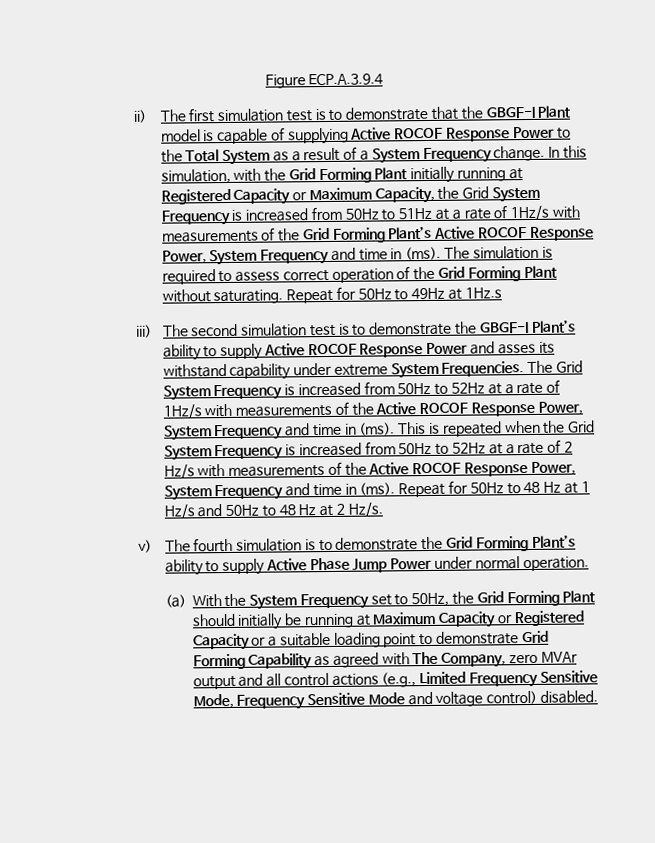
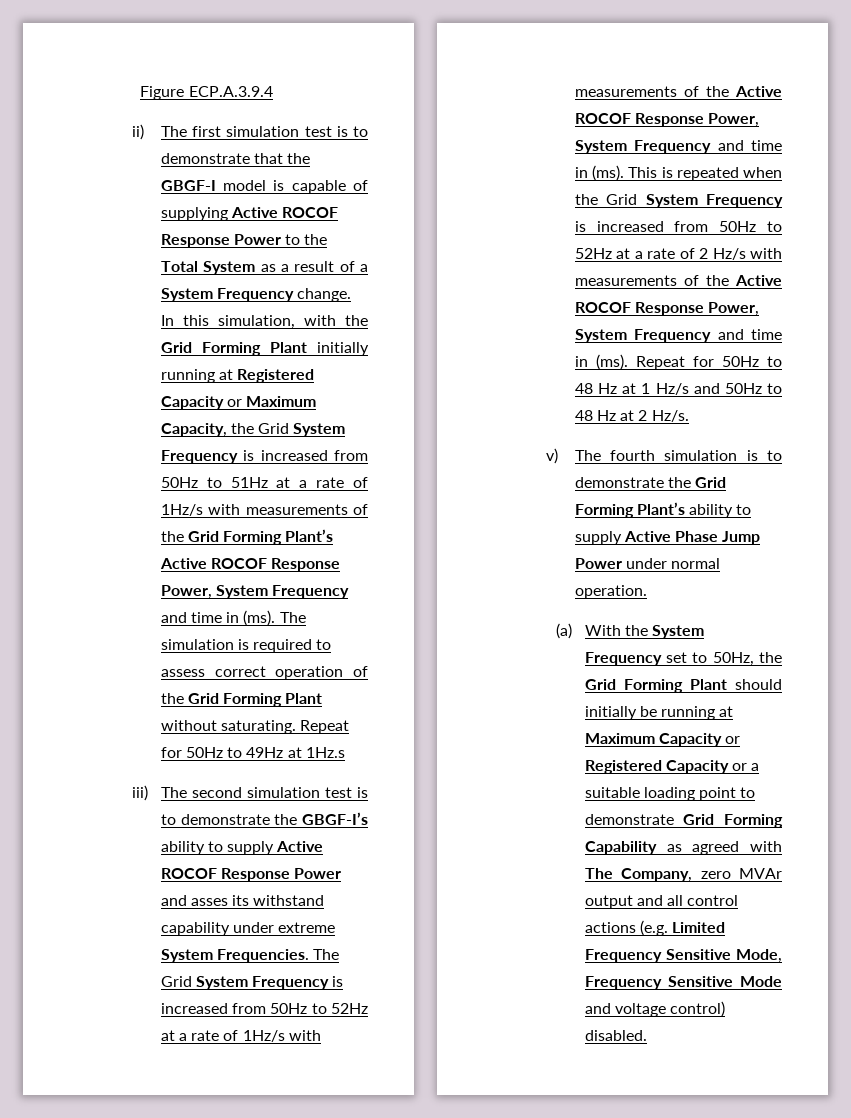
- ii) The first simulation test is to demonstrate that the GBGF-I Plant model is capable of supplying Active ROCOF Response Power to the Total System as a result of a System Frequency change.
+ ii) The first simulation test is to demonstrate that the GBGF-I model is capable of supplying Active ROCOF Response Power to the Total System as a result of a System Frequency change.
- iii) The second simulation test is to demonstrate the GBGF-I Plant’s ability to supply Active ROCOF Response Power and asses its withstand capability under extreme System Frequencies.
+ iii) The second simulation test is to demonstrate the GBGF-I’s ability to supply Active ROCOF Response Power and asses its withstand capability under extreme System Frequencies.
- (a) With the System Frequency set to 50Hz, the Grid Forming Plant should initially be running at Maximum Capacity or Registered Capacity or a suitable loading point to demonstrate Grid Forming Capability as agreed with The Company, zero MVAr output and all control actions (e.g., Limited Frequency Sensitive Mode, Frequency Sensitive Mode and voltage control) disabled.
+ (a) With the System Frequency set to 50Hz, the Grid Forming Plant should initially be running at Maximum Capacity or Registered Capacity or a suitable loading point to demonstrate Grid Forming Capability as agreed with The Company, zero MVAr output and all control actions (e.g. Limited Frequency Sensitive Mode, Frequency Sensitive Mode and voltage control) disabled.

